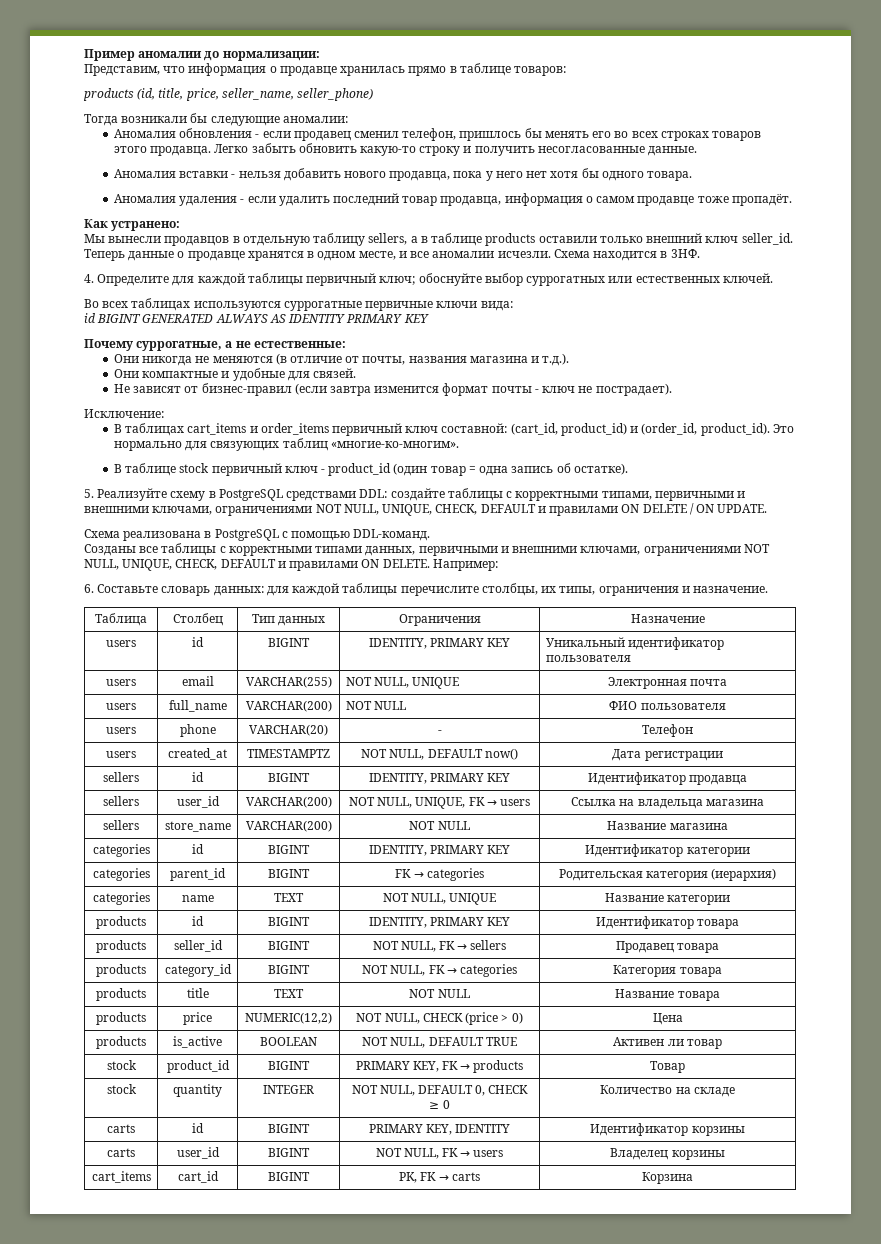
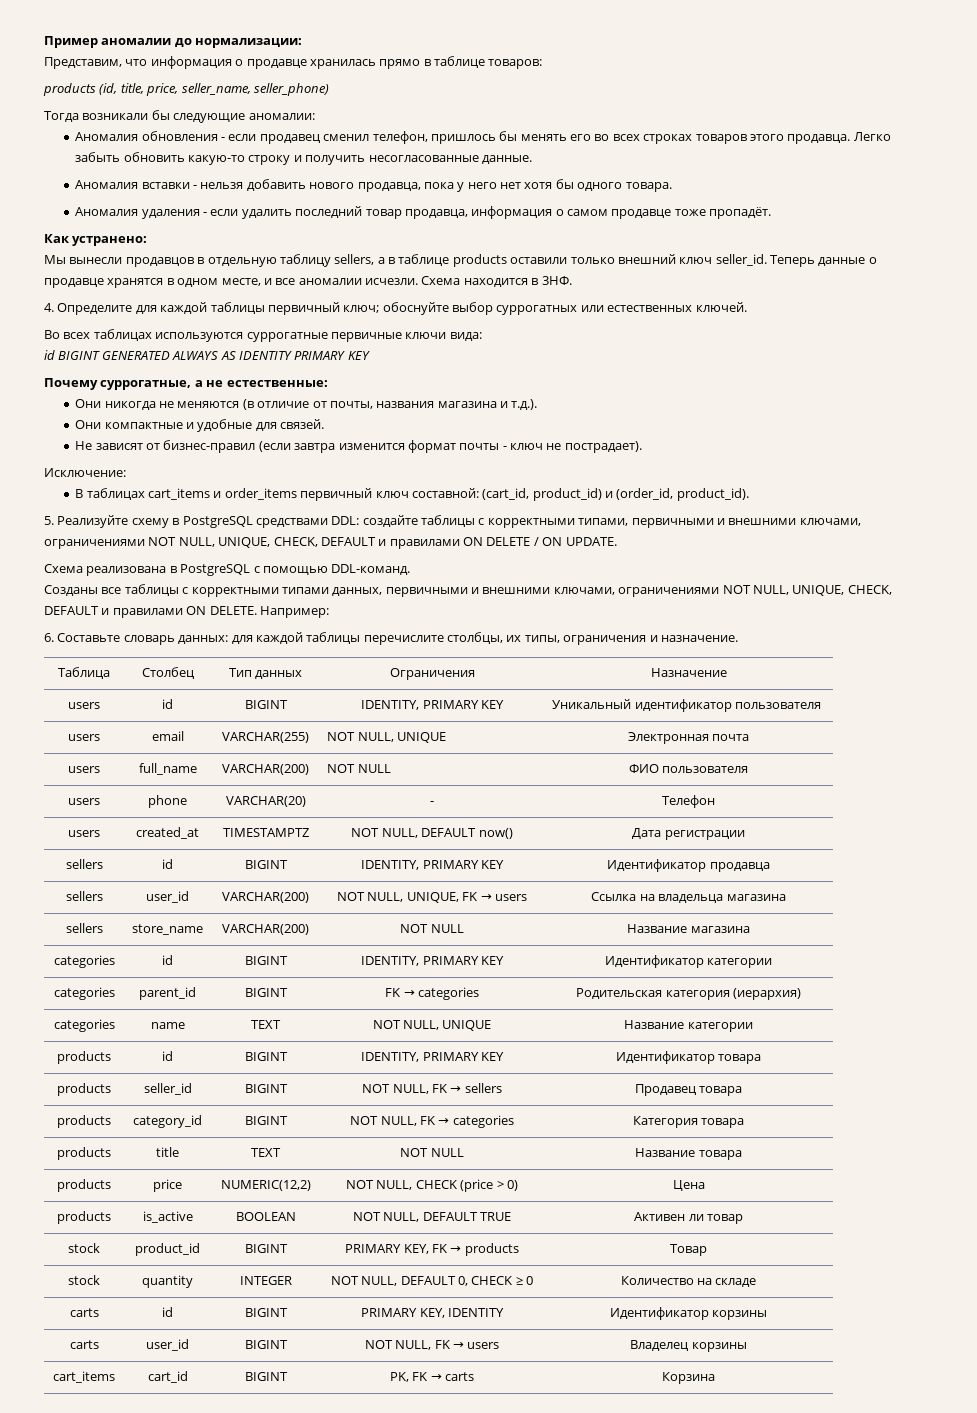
- Это нормально для связующих таблиц «многие-ко-многим».
- В таблице stock первичный ключ - product_id (один товар = одна запись об остатке).

